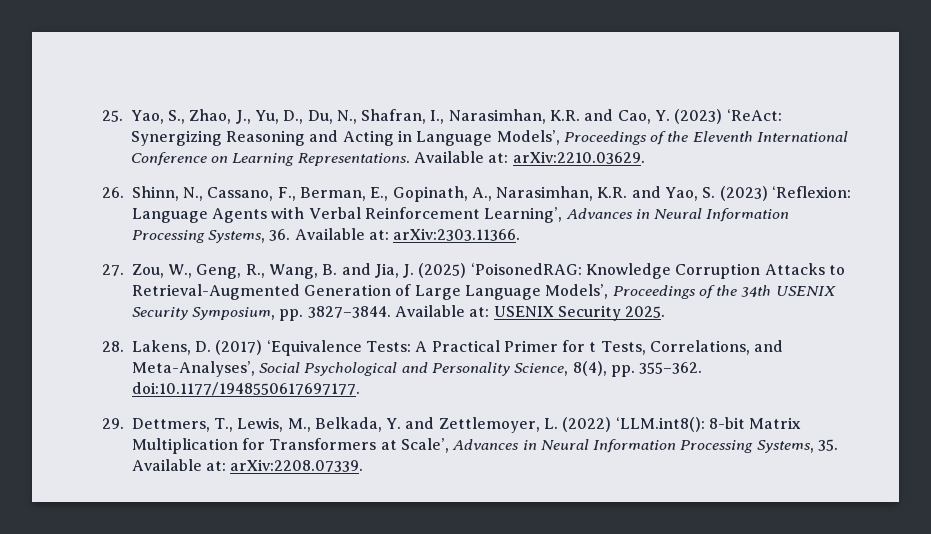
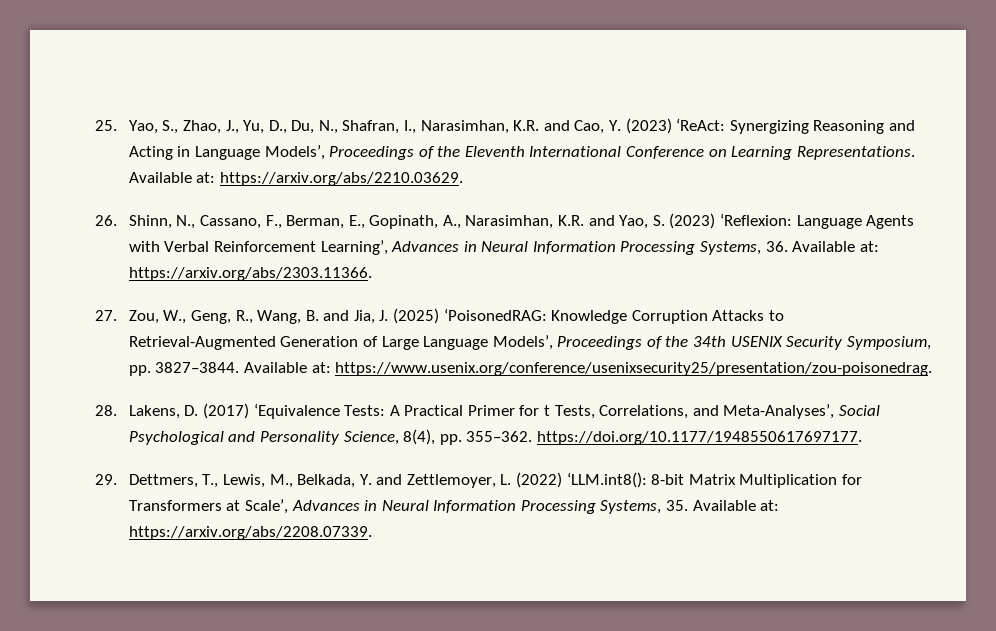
- Available at: arXiv:2210.03629.
+ Available at: https://arxiv.org/abs/2210.03629.
- 26. Shinn, N., Cassano, F., Berman, E., Gopinath, A., Narasimhan, K.R. and Yao, S. (2023) ‘Reflexion: Language Agents with Verbal Reinforcement Learning’, Advances in Neural Information Processing Systems, 36. Available at: arXiv:2303.11366.
+ 26. Shinn, N., Cassano, F., Berman, E., Gopinath, A., Narasimhan, K.R. and Yao, S. (2023) ‘Reflexion: Language Agents with Verbal Reinforcement Learning’, Advances in Neural Information Processing Systems, 36. Available at: https://arxiv.org/abs/2303.11366.
- Available at: USENIX Security 2025.
+ Available at: https://www.usenix.org/conference/usenixsecurity25/presentation/zou-poisonedrag.
- 28. Lakens, D. (2017) ‘Equivalence Tests: A Practical Primer for t Tests, Correlations, and Meta-Analyses’, Social Psychological and Personality Science, 8(4), pp. 355–362. doi:10.1177/1948550617697177.
+ 28. Lakens, D. (2017) ‘Equivalence Tests: A Practical Primer for t Tests, Correlations, and Meta-Analyses’, Social Psychological and Personality Science, 8(4), pp. 355–362. https://doi.org/10.1177/1948550617697177.
- 29. Dettmers, T., Lewis, M., Belkada, Y. and Zettlemoyer, L. (2022) ‘LLM.int8(): 8-bit Matrix Multiplication for Transformers at Scale’, Advances in Neural Information Processing Systems, 35. Available at: arXiv:2208.07339.
+ 29. Dettmers, T., Lewis, M., Belkada, Y. and Zettlemoyer, L. (2022) ‘LLM.int8(): 8-bit Matrix Multiplication for Transformers at Scale’, Advances in Neural Information Processing Systems, 35. Available at: https://arxiv.org/abs/2208.07339.

